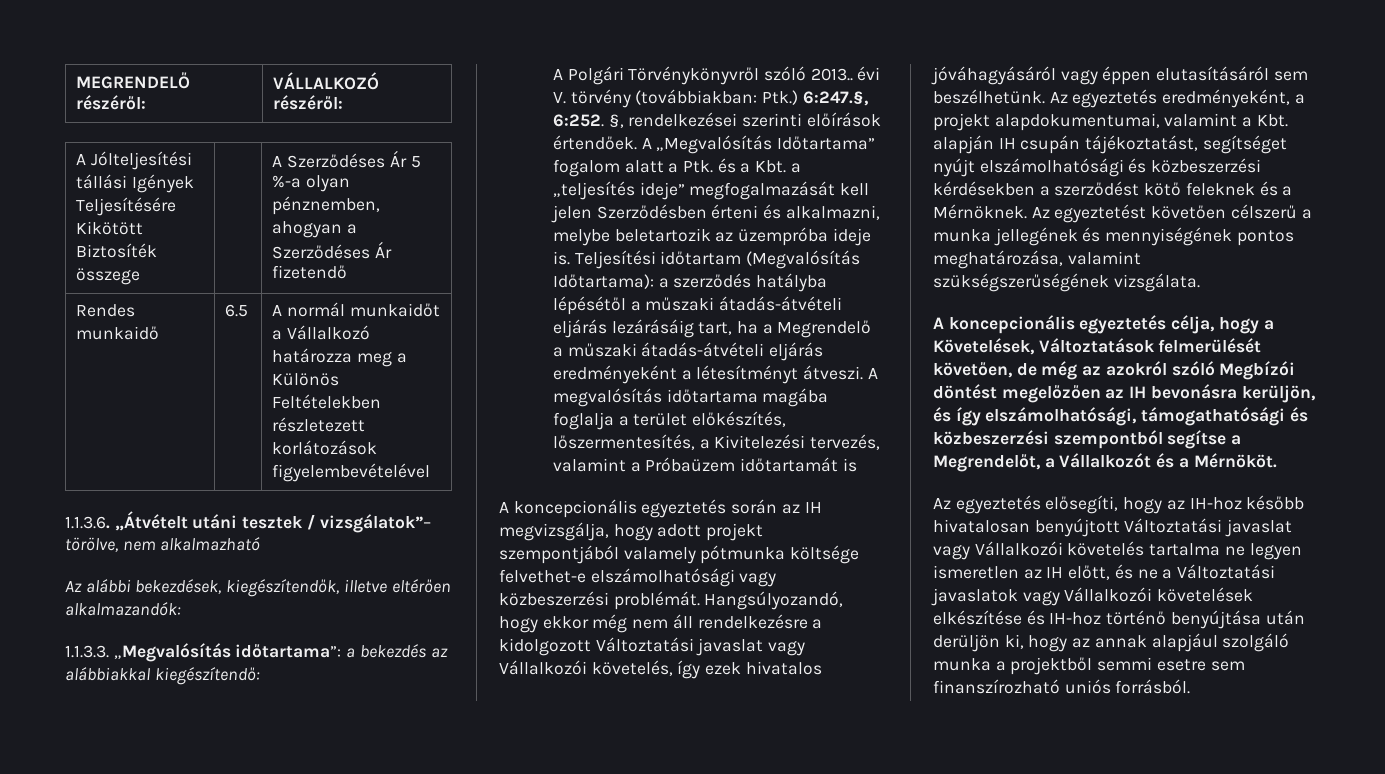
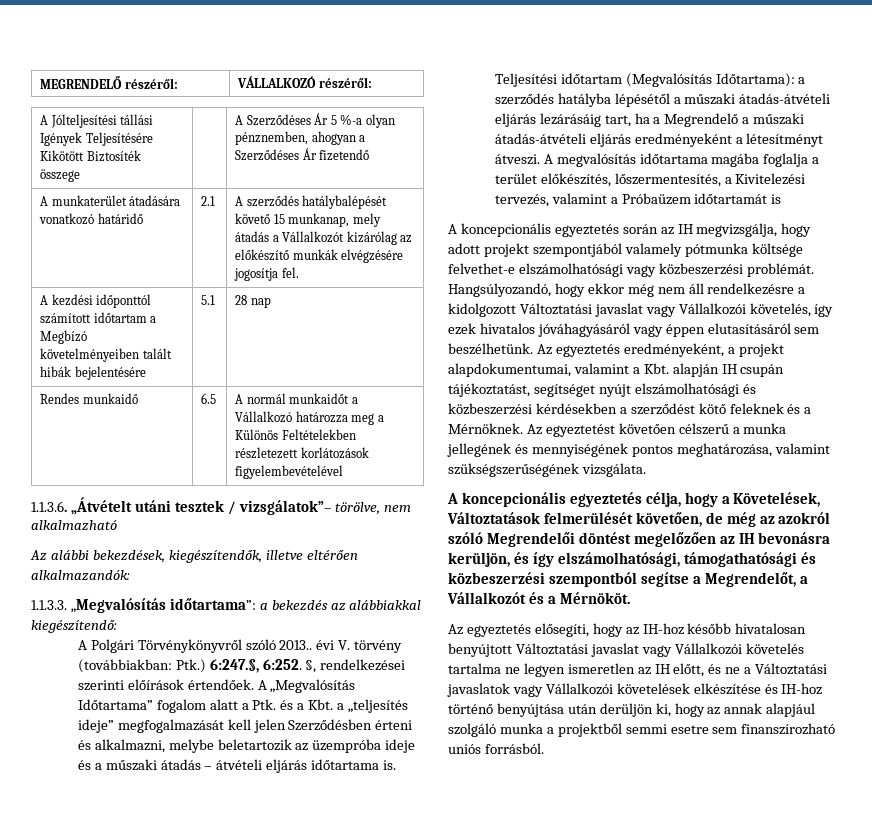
+ A munkaterület átadására vonatkozó határidő | 2.1 | A szerződés hatálybalépését követő 15 munkanap, mely átadás a Vállalkozót kizárólag az előkészítő munkák elvégzésére jogosítja fel.
+ A kezdési időponttól számított időtartam a Megbízó követelményeiben talált hibák bejelentésére | 5.1 | 28 nap
- A „Megvalósítás Időtartama” fogalom alatt a Ptk. és a Kbt. a „teljesítés ideje” megfogalmazását kell jelen Szerződésben érteni és alkalmazni, melybe beletartozik az üzempróba ideje is.
+ A „Megvalósítás Időtartama” fogalom alatt a Ptk. és a Kbt. a „teljesítés ideje” megfogalmazását kell jelen Szerződésben érteni és alkalmazni, melybe beletartozik az üzempróba ideje és a műszaki átadás – átvételi eljárás időtartama is.
- A koncepcionális egyeztetés célja, hogy a Követelések, Változtatások felmerülését követően, de még az azokról szóló Megbízói döntést megelőzően az IH bevonásra kerüljön, és így elszámolhatósági, támogathatósági és közbeszerzési szempontból segítse a Megrendelőt, a Vállalkozót és a Mérnököt.
+ A koncepcionális egyeztetés célja, hogy a Követelések, Változtatások felmerülését követően, de még az azokról szóló Megrendelői döntést megelőzően az IH bevonásra kerüljön, és így elszámolhatósági, támogathatósági és közbeszerzési szempontból segítse a Megrendelőt, a Vállalkozót és a Mérnököt.

